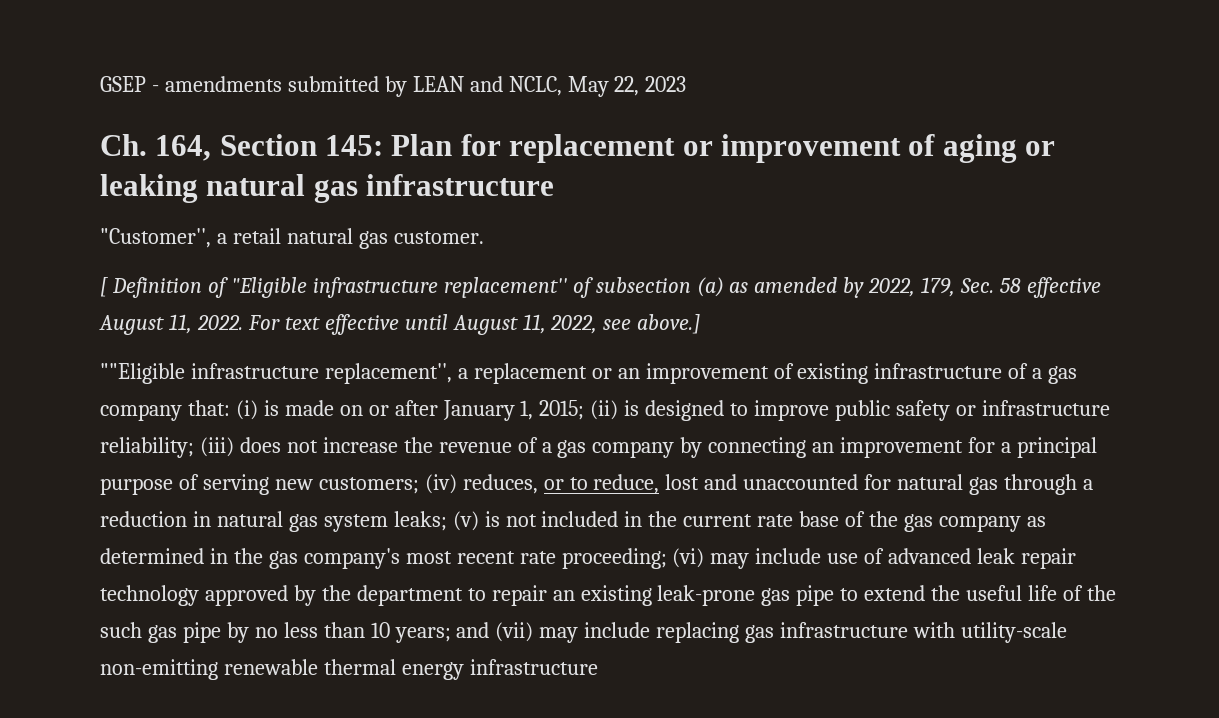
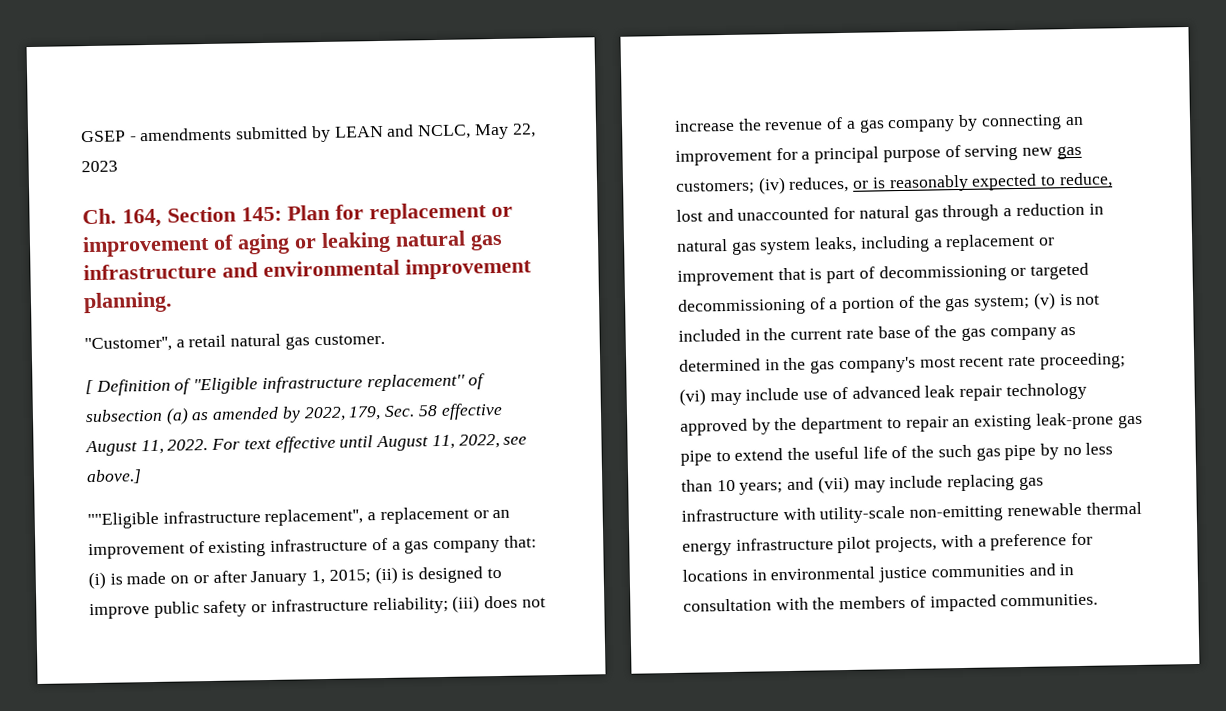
- Ch. 164, Section 145: Plan for replacement or improvement of aging or leaking natural gas infrastructure
+ Ch. 164, Section 145: Plan for replacement or improvement of aging or leaking natural gas infrastructure and environmental improvement planning.
- (iii) does not increase the revenue of a gas company by connecting an improvement for a principal purpose of serving new customers;
+ (iii) does not increase the revenue of a gas company by connecting an improvement for a principal purpose of serving new gas customers;
- (iv) reduces, or to reduce, lost and unaccounted for natural gas through a reduction in natural gas system leaks;
+ (iv) reduces, or is reasonably expected to reduce, lost and unaccounted for natural gas through a reduction in natural gas system leaks, including a replacement or improvement that is part of decommissioning or targeted decommissioning of a portion of the gas system;
- and (vii) may include replacing gas infrastructure with utility-scale non-emitting renewable thermal energy infrastructure
+ and (vii) may include replacing gas infrastructure with utility-scale non-emitting renewable thermal energy infrastructure pilot projects, with a preference for locations in environmental justice communities and in consultation with the members of impacted communities.

